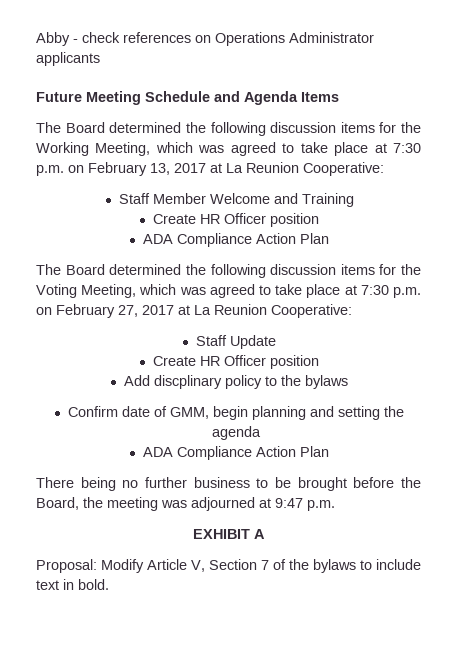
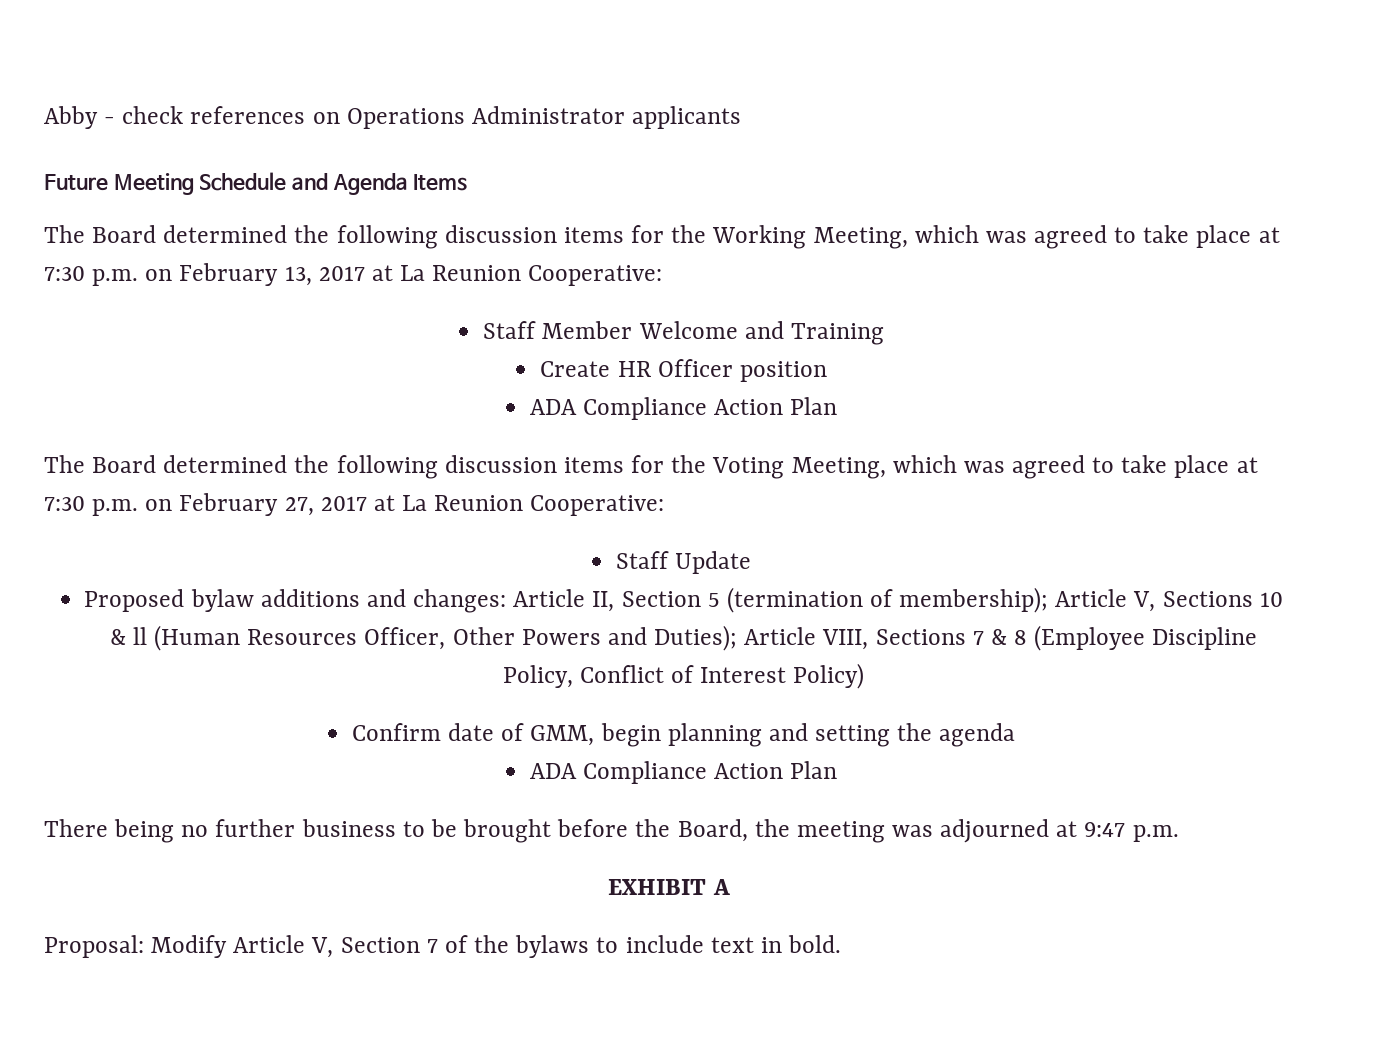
  Staff Update
- Create HR Officer position
- Add discplinary policy to the bylaws
+ Proposed bylaw additions and changes: Article II, Section 5 (termination of membership); Article V, Sections 10 & ll (Human Resources Officer, Other Powers and Duties); Article VIII, Sections 7 & 8 (Employee Discipline Policy, Conflict of Interest Policy)

